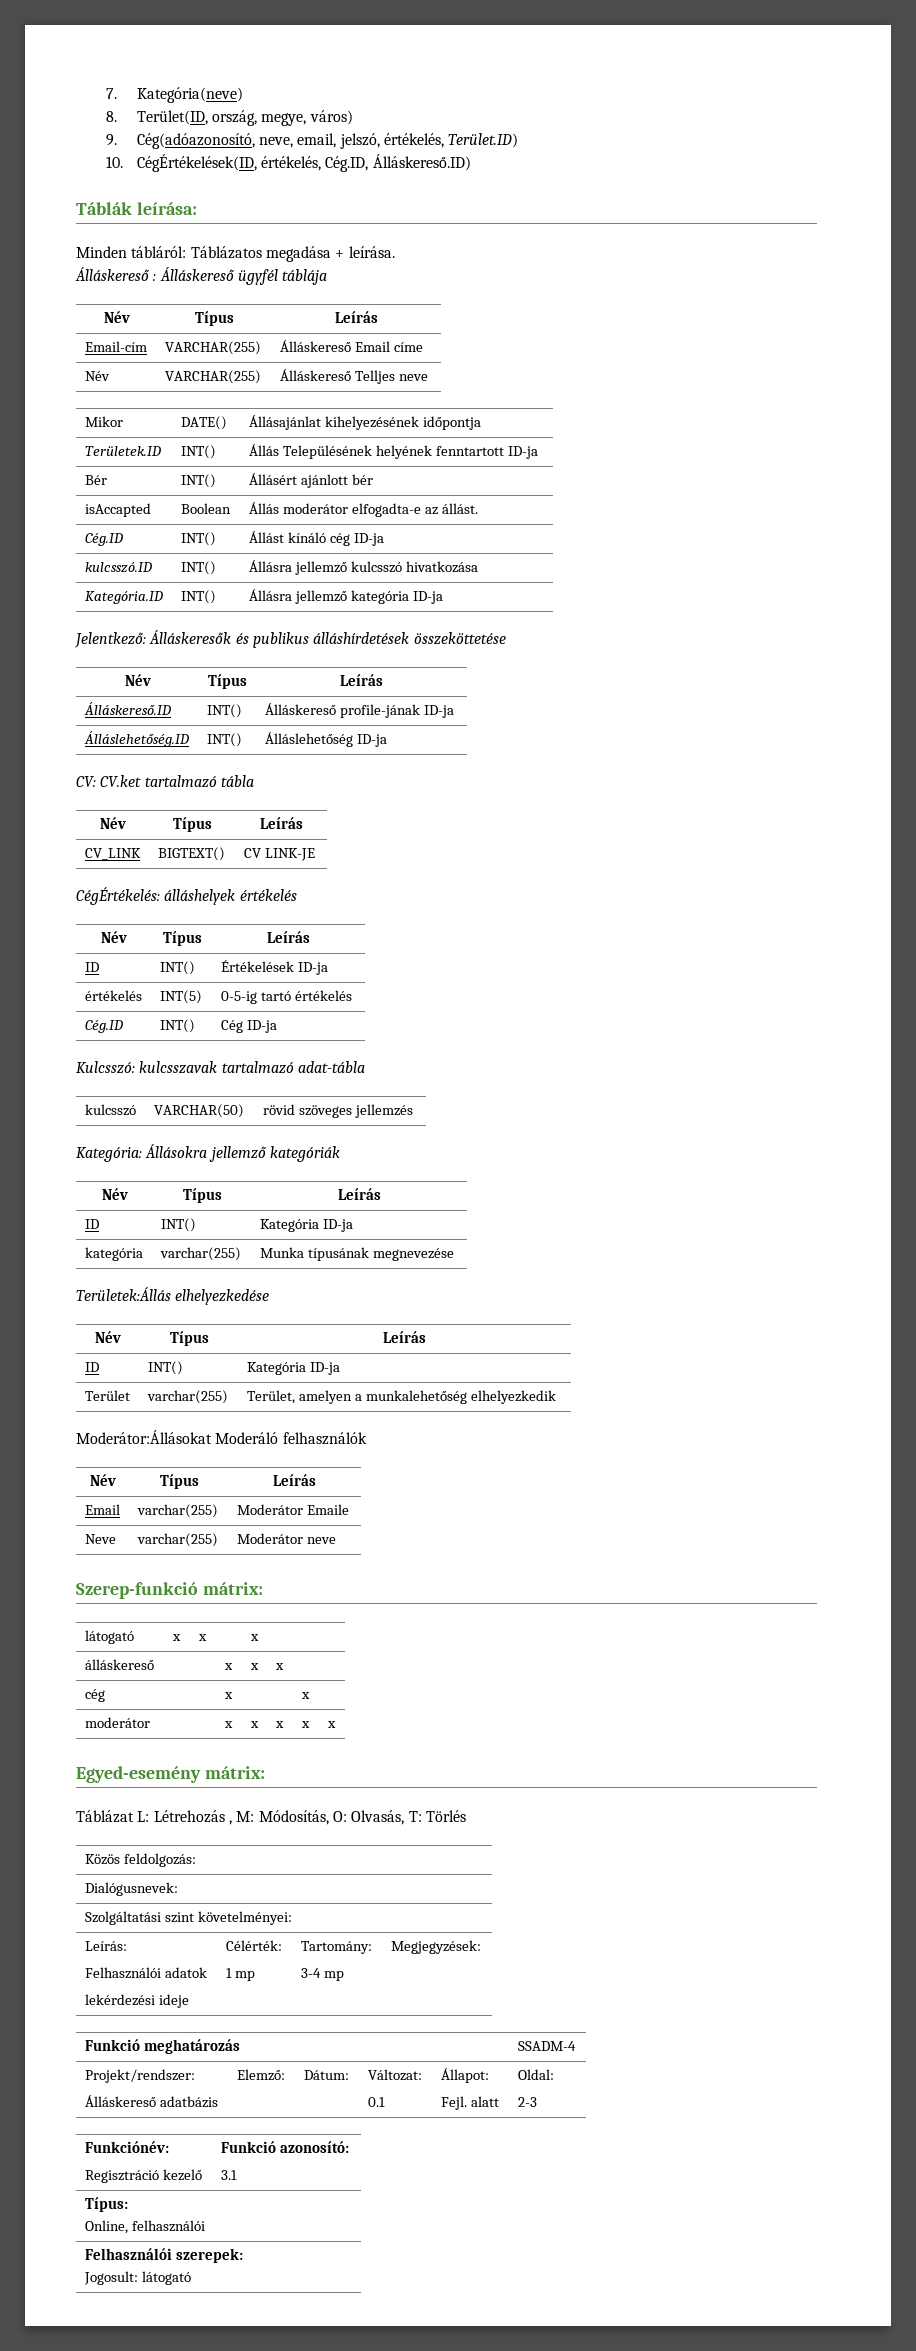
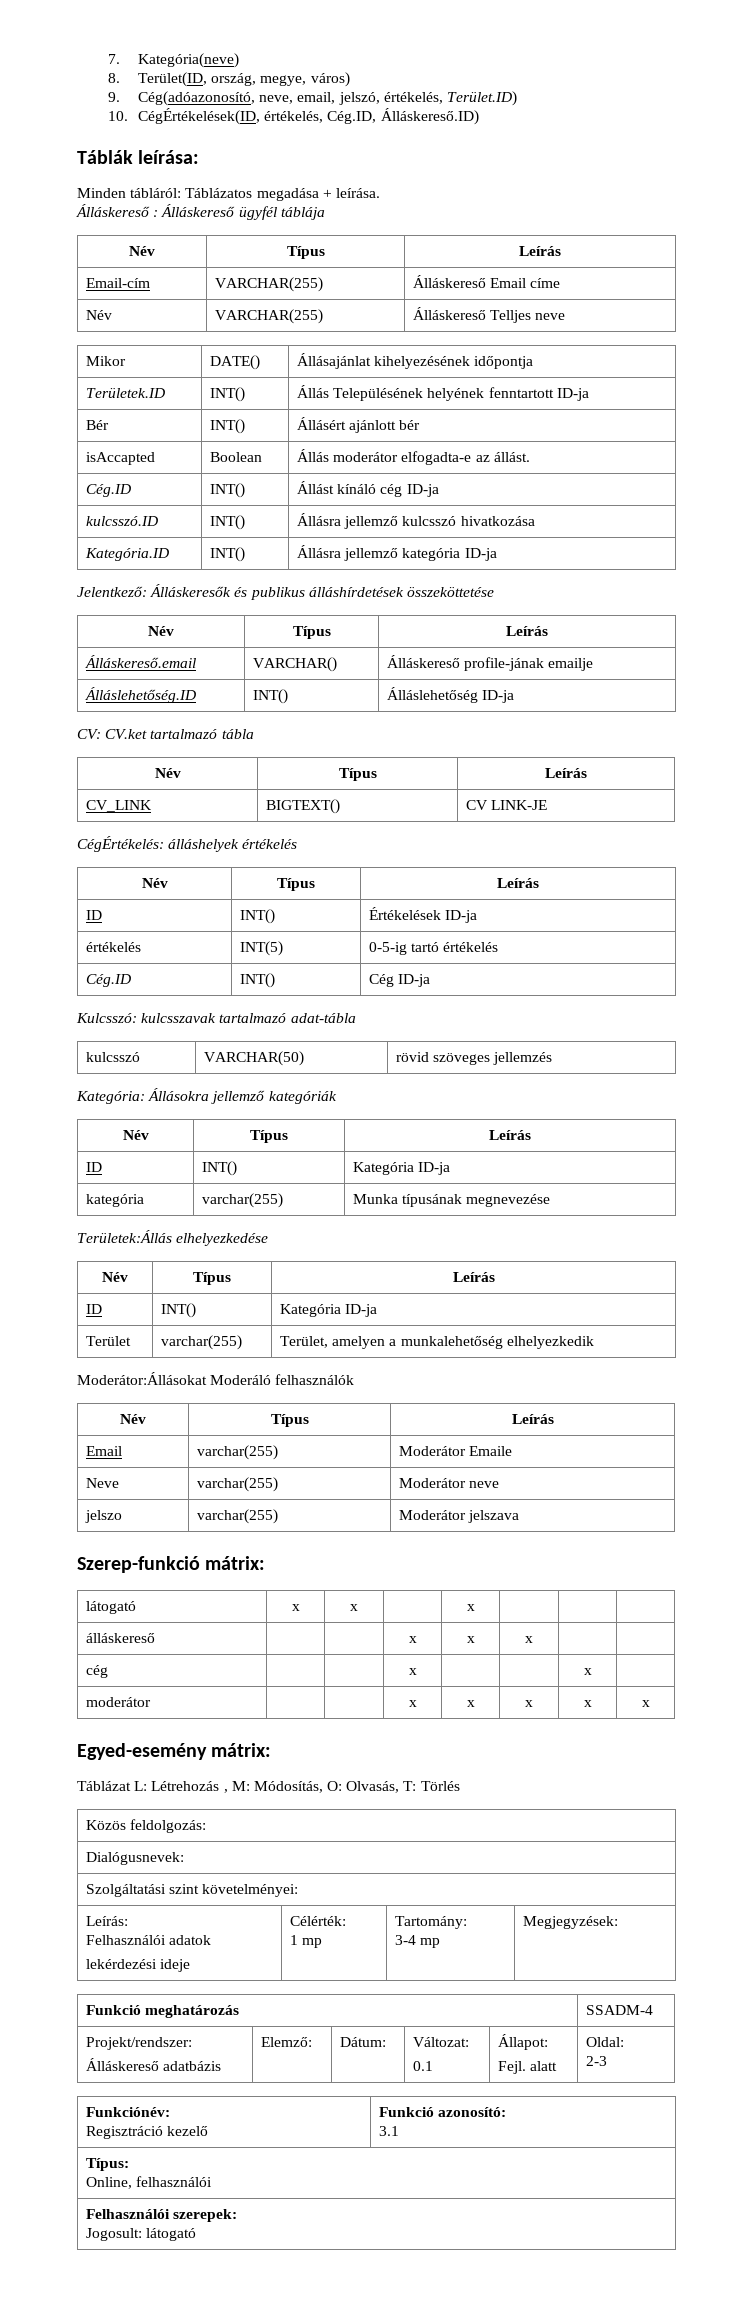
- Álláskereső.ID | INT() | Álláskereső profile-jának ID-ja
+ Álláskereső.email | VARCHAR() | Álláskereső profile-jának emailje
+ jelszo | varchar(255) | Moderátor jelszava

